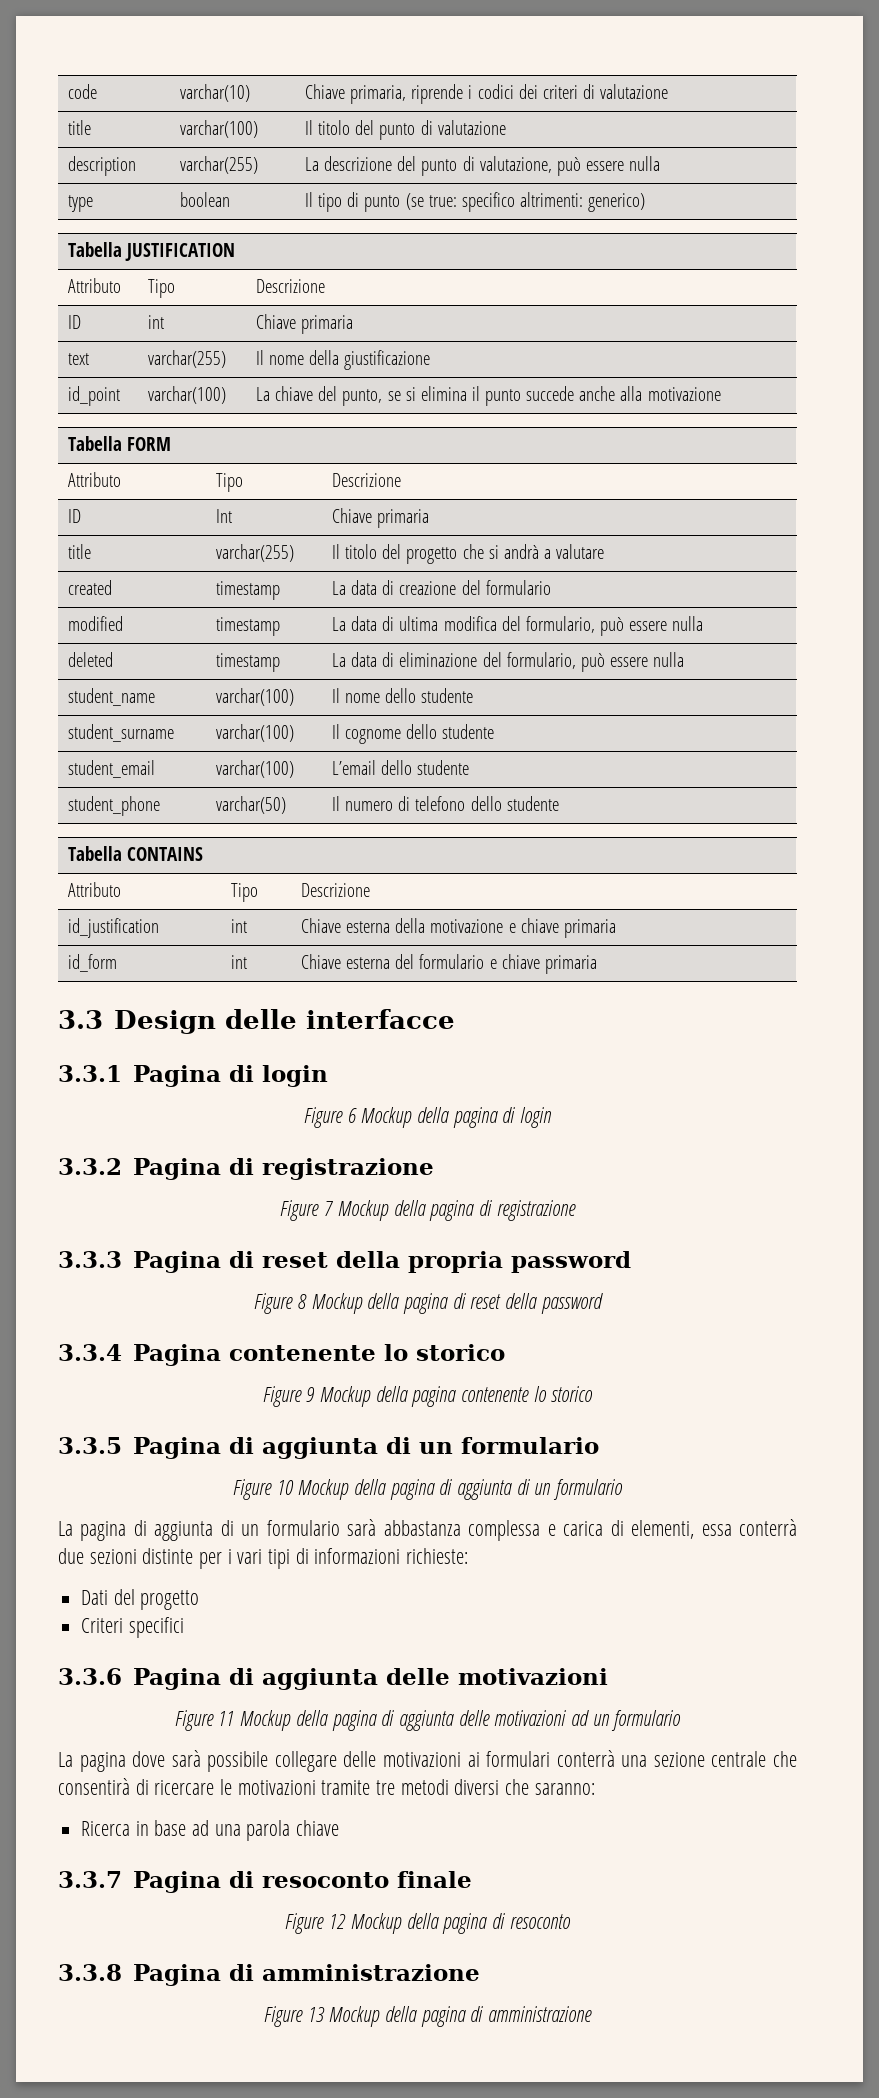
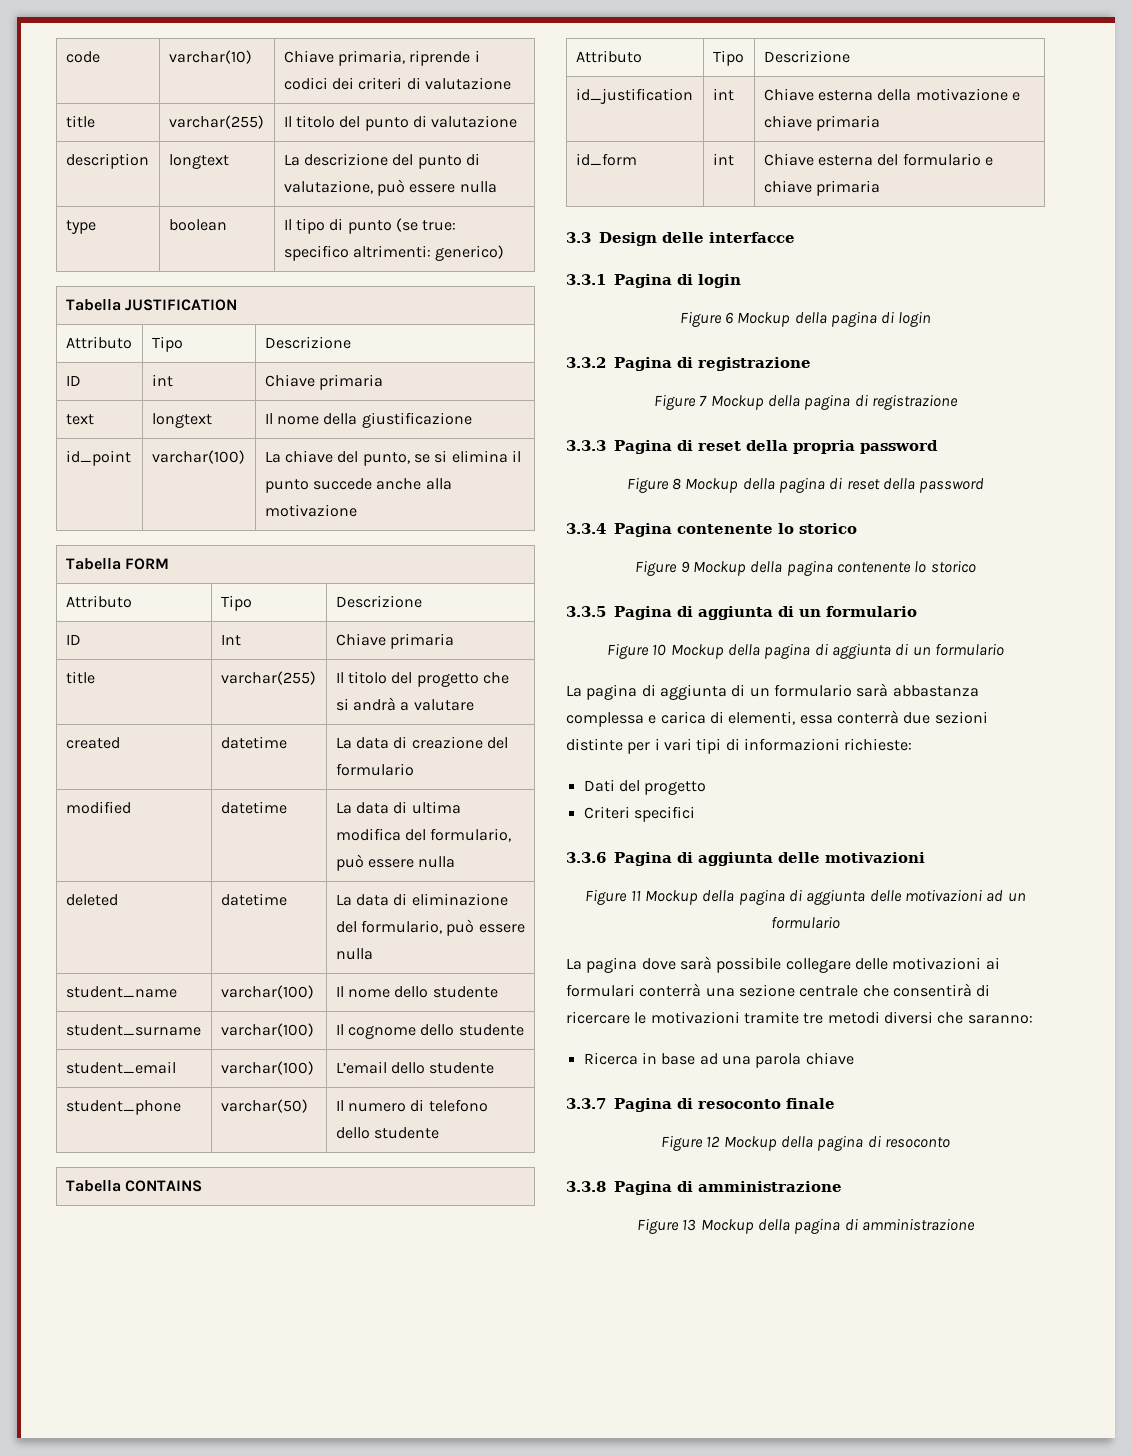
- title | varchar(100) | Il titolo del punto di valutazione
+ title | varchar(255) | Il titolo del punto di valutazione
- description | varchar(255) | La descrizione del punto di valutazione, può essere nulla
+ description | longtext | La descrizione del punto di valutazione, può essere nulla
- text | varchar(255) | Il nome della giustificazione
+ text | longtext | Il nome della giustificazione
- created | timestamp | La data di creazione del formulario
+ created | datetime | La data di creazione del formulario
- modified | timestamp | La data di ultima modifica del formulario, può essere nulla
+ modified | datetime | La data di ultima modifica del formulario, può essere nulla
- deleted | timestamp | La data di eliminazione del formulario, può essere nulla
+ deleted | datetime | La data di eliminazione del formulario, può essere nulla

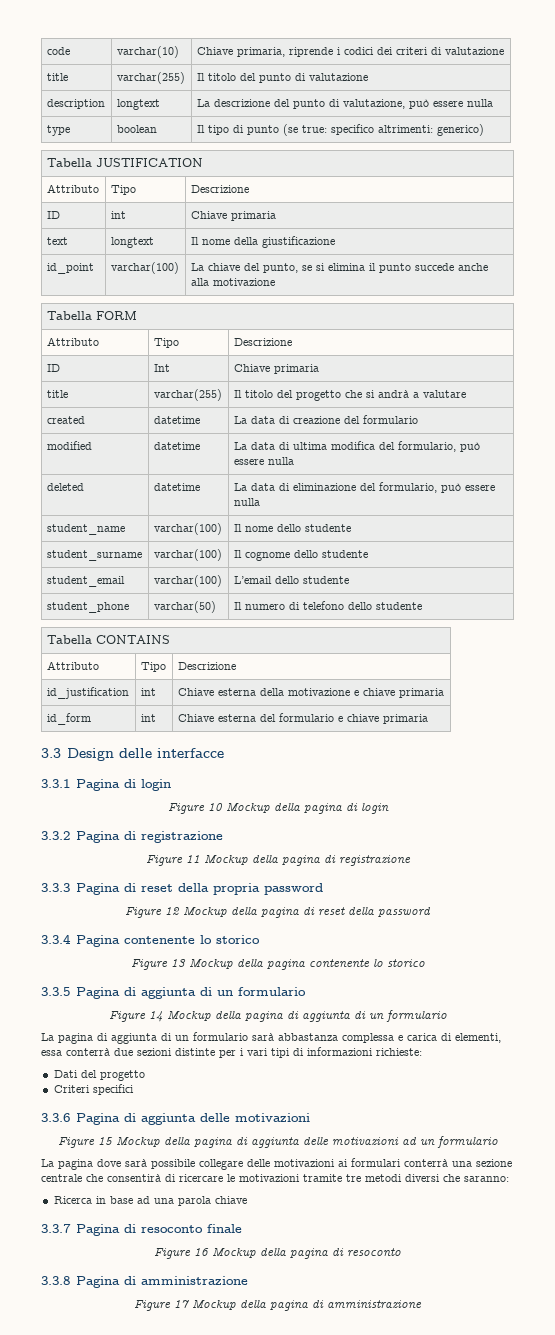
- Figure 6 Mockup della pagina di login
+ Figure 10 Mockup della pagina di login
- Figure 7 Mockup della pagina di registrazione
+ Figure 11 Mockup della pagina di registrazione
- Figure 8 Mockup della pagina di reset della password
+ Figure 12 Mockup della pagina di reset della password
- Figure 9 Mockup della pagina contenente lo storico
+ Figure 13 Mockup della pagina contenente lo storico
- Figure 10 Mockup della pagina di aggiunta di un formulario
+ Figure 14 Mockup della pagina di aggiunta di un formulario
- Figure 11 Mockup della pagina di aggiunta delle motivazioni ad un formulario
+ Figure 15 Mockup della pagina di aggiunta delle motivazioni ad un formulario
- Figure 12 Mockup della pagina di resoconto
+ Figure 16 Mockup della pagina di resoconto
- Figure 13 Mockup della pagina di amministrazione
+ Figure 17 Mockup della pagina di amministrazione

